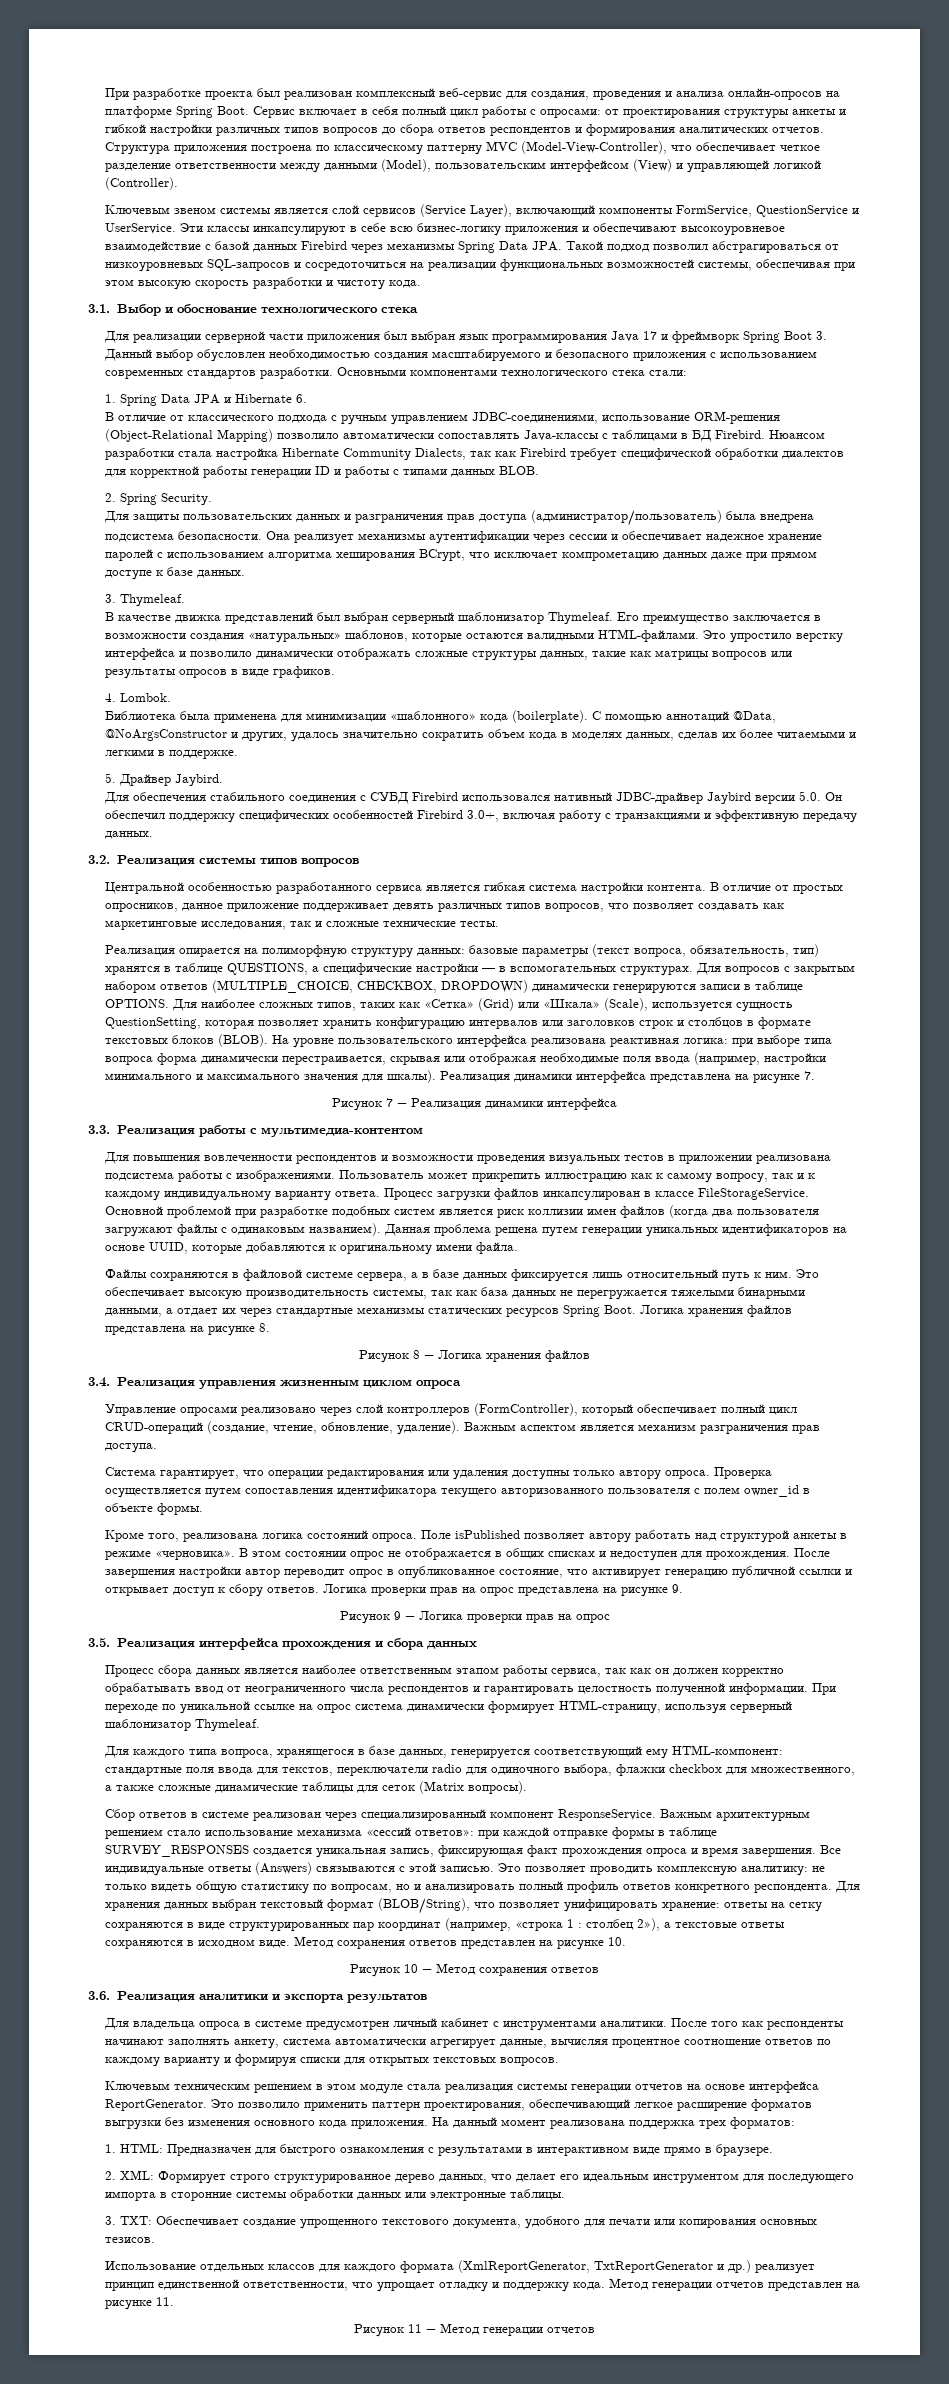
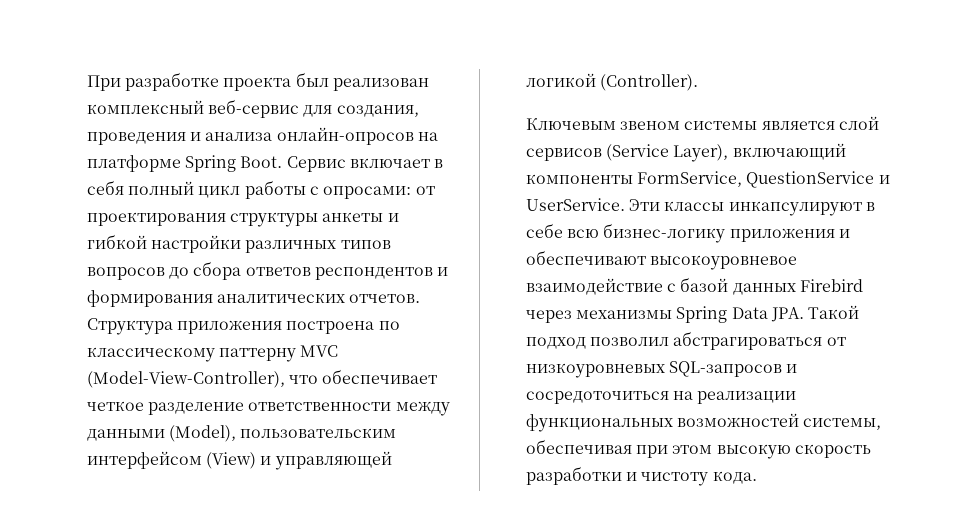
- 3.1. Выбор и обоснование технологического стека
- Для реализации серверной части приложения был выбран язык программирования Java 17 и фреймворк Spring Boot 3. Данный выбор обусловлен необходимостью создания масштабируемого и безопасного приложения с использованием современных стандартов разработки. Основными компонентами технологического стека стали:
- 1. Spring Data JPA и Hibernate 6.
- В отличие от классического подхода с ручным управлением JDBC-соединениями, использование ORM-решения (Object-Relational Mapping) позволило автоматически сопоставлять Java-классы с таблицами в БД Firebird. Нюансом разработки стала настройка Hibernate Community Dialects, так как Firebird требует специфической обработки диалектов для корректной работы генерации ID и работы с типами данных BLOB.
- 2. Spring Security.
- Для защиты пользовательских данных и разграничения прав доступа (администратор/пользователь) была внедрена подсистема безопасности. Она реализует механизмы аутентификации через сессии и обеспечивает надежное хранение паролей с использованием алгоритма хеширования BCrypt, что исключает компрометацию данных даже при прямом доступе к базе данных.
- 3. Thymeleaf.
- В качестве движка представлений был выбран серверный шаблонизатор Thymeleaf. Его преимущество заключается в возможности создания «натуральных» шаблонов, которые остаются валидными HTML-файлами. Это упростило верстку интерфейса и позволило динамически отображать сложные структуры данных, такие как матрицы вопросов или результаты опросов в виде графиков.
- 4. Lombok.
- Библиотека была применена для минимизации «шаблонного» кода (boilerplate). С помощью аннотаций @Data, @NoArgsConstructor и других, удалось значительно сократить объем кода в моделях данных, сделав их более читаемыми и легкими в поддержке.
- 5. Драйвер Jaybird.
- Для обеспечения стабильного соединения с СУБД Firebird использовался нативный JDBC-драйвер Jaybird версии 5.0. Он обеспечил поддержку специфических особенностей Firebird 3.0+, включая работу с транзакциями и эффективную передачу данных.
- 3.2. Реализация системы типов вопросов
- Центральной особенностью разработанного сервиса является гибкая система настройки контента. В отличие от простых опросников, данное приложение поддерживает девять различных типов вопросов, что позволяет создавать как маркетинговые исследования, так и сложные технические тесты.
- Реализация опирается на полиморфную структуру данных: базовые параметры (текст вопроса, обязательность, тип) хранятся в таблице QUESTIONS, а специфические настройки — в вспомогательных структурах. Для вопросов с закрытым набором ответов (MULTIPLE_CHOICE, CHECKBOX, DROPDOWN) динамически генерируются записи в таблице OPTIONS. Для наиболее сложных типов, таких как «Сетка» (Grid) или «Шкала» (Scale), используется сущность QuestionSetting, которая позволяет хранить конфигурацию интервалов или заголовков строк и столбцов в формате текстовых блоков (BLOB). На уровне пользовательского интерфейса реализована реактивная логика: при выборе типа вопроса форма динамически перестраивается, скрывая или отображая необходимые поля ввода (например, настройки минимального и максимального значения для шкалы). Реализация динамики интерфейса представлена на рисунке 7.
- Рисунок 7 − Реализация динамики интерфейса
- 3.3. Реализация работы с мультимедиа-контентом
- Для повышения вовлеченности респондентов и возможности проведения визуальных тестов в приложении реализована подсистема работы с изображениями. Пользователь может прикрепить иллюстрацию как к самому вопросу, так и к каждому индивидуальному варианту ответа. Процесс загрузки файлов инкапсулирован в классе FileStorageService. Основной проблемой при разработке подобных систем является риск коллизии имен файлов (когда два пользователя загружают файлы с одинаковым названием). Данная проблема решена путем генерации уникальных идентификаторов на основе UUID, которые добавляются к оригинальному имени файла.
- Файлы сохраняются в файловой системе сервера, а в базе данных фиксируется лишь относительный путь к ним. Это обеспечивает высокую производительность системы, так как база данных не перегружается тяжелыми бинарными данными, а отдает их через стандартные механизмы статических ресурсов Spring Boot. Логика хранения файлов представлена на рисунке 8.
- Рисунок 8 − Логика хранения файлов
- 3.4. Реализация управления жизненным циклом опроса
- Управление опросами реализовано через слой контроллеров (FormController), который обеспечивает полный цикл CRUD-операций (создание, чтение, обновление, удаление). Важным аспектом является механизм разграничения прав доступа.
- Система гарантирует, что операции редактирования или удаления доступны только автору опроса. Проверка осуществляется путем сопоставления идентификатора текущего авторизованного пользователя с полем owner_id в объекте формы.
- Кроме того, реализована логика состояний опроса. Поле isPublished позволяет автору работать над структурой анкеты в режиме «черновика». В этом состоянии опрос не отображается в общих списках и недоступен для прохождения. После завершения настройки автор переводит опрос в опубликованное состояние, что активирует генерацию публичной ссылки и открывает доступ к сбору ответов. Логика проверки прав на опрос представлена на рисунке 9.
- Рисунок 9 − Логика проверки прав на опрос
- 3.5. Реализация интерфейса прохождения и сбора данных
- Процесс сбора данных является наиболее ответственным этапом работы сервиса, так как он должен корректно обрабатывать ввод от неограниченного числа респондентов и гарантировать целостность полученной информации. При переходе по уникальной ссылке на опрос система динамически формирует HTML-страницу, используя серверный шаблонизатор Thymeleaf.
- Для каждого типа вопроса, хранящегося в базе данных, генерируется соответствующий ему HTML-компонент: стандартные поля ввода для текстов, переключатели radio для одиночного выбора, флажки checkbox для множественного, а также сложные динамические таблицы для сеток (Matrix вопросы).
- Сбор ответов в системе реализован через специализированный компонент ResponseService. Важным архитектурным решением стало использование механизма «сессий ответов»: при каждой отправке формы в таблице SURVEY_RESPONSES создается уникальная запись, фиксирующая факт прохождения опроса и время завершения. Все индивидуальные ответы (Answers) связываются с этой записью. Это позволяет проводить комплексную аналитику: не только видеть общую статистику по вопросам, но и анализировать полный профиль ответов конкретного респондента. Для хранения данных выбран текстовый формат (BLOB/String), что позволяет унифицировать хранение: ответы на сетку сохраняются в виде структурированных пар координат (например, «строка 1 : столбец 2»), а текстовые ответы сохраняются в исходном виде. Метод сохранения ответов представлен на рисунке 10.
- Рисунок 10 − Метод сохранения ответов
- 3.6. Реализация аналитики и экспорта результатов
- Для владельца опроса в системе предусмотрен личный кабинет с инструментами аналитики. После того как респонденты начинают заполнять анкету, система автоматически агрегирует данные, вычисляя процентное соотношение ответов по каждому варианту и формируя списки для открытых текстовых вопросов.
- Ключевым техническим решением в этом модуле стала реализация системы генерации отчетов на основе интерфейса ReportGenerator. Это позволило применить паттерн проектирования, обеспечивающий легкое расширение форматов выгрузки без изменения основного кода приложения. На данный момент реализована поддержка трех форматов:
- 1. HTML: Предназначен для быстрого ознакомления с результатами в интерактивном виде прямо в браузере.
- 2. XML: Формирует строго структурированное дерево данных, что делает его идеальным инструментом для последующего импорта в сторонние системы обработки данных или электронные таблицы.
- 3. TXT: Обеспечивает создание упрощенного текстового документа, удобного для печати или копирования основных тезисов.
- Использование отдельных классов для каждого формата (XmlReportGenerator, TxtReportGenerator и др.) реализует принцип единственной ответственности, что упрощает отладку и поддержку кода. Метод генерации отчетов представлен на рисунке 11.
- Рисунок 11 − Метод генерации отчетов

